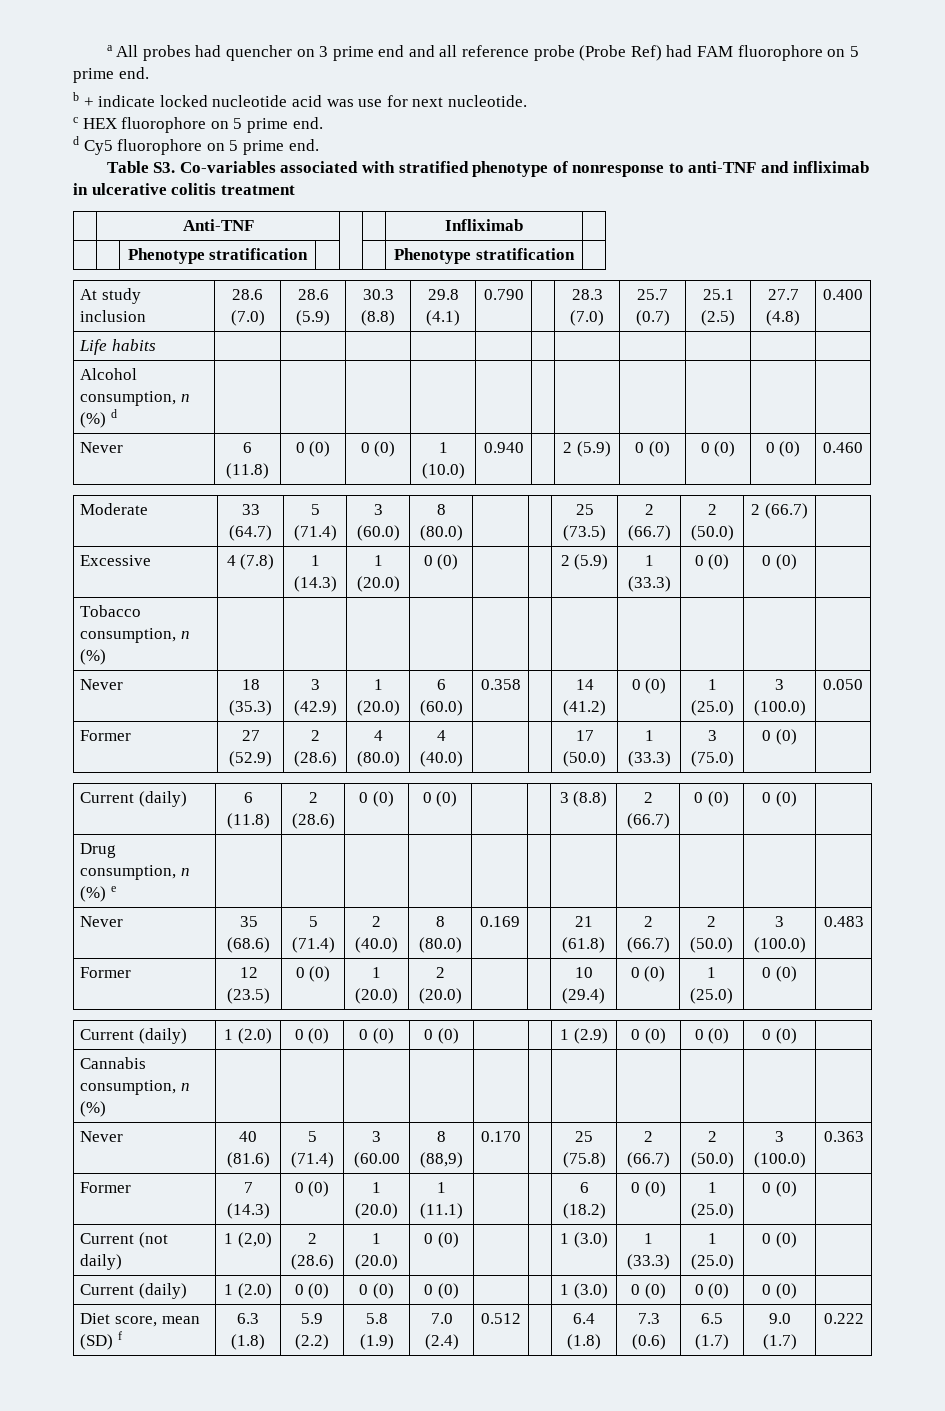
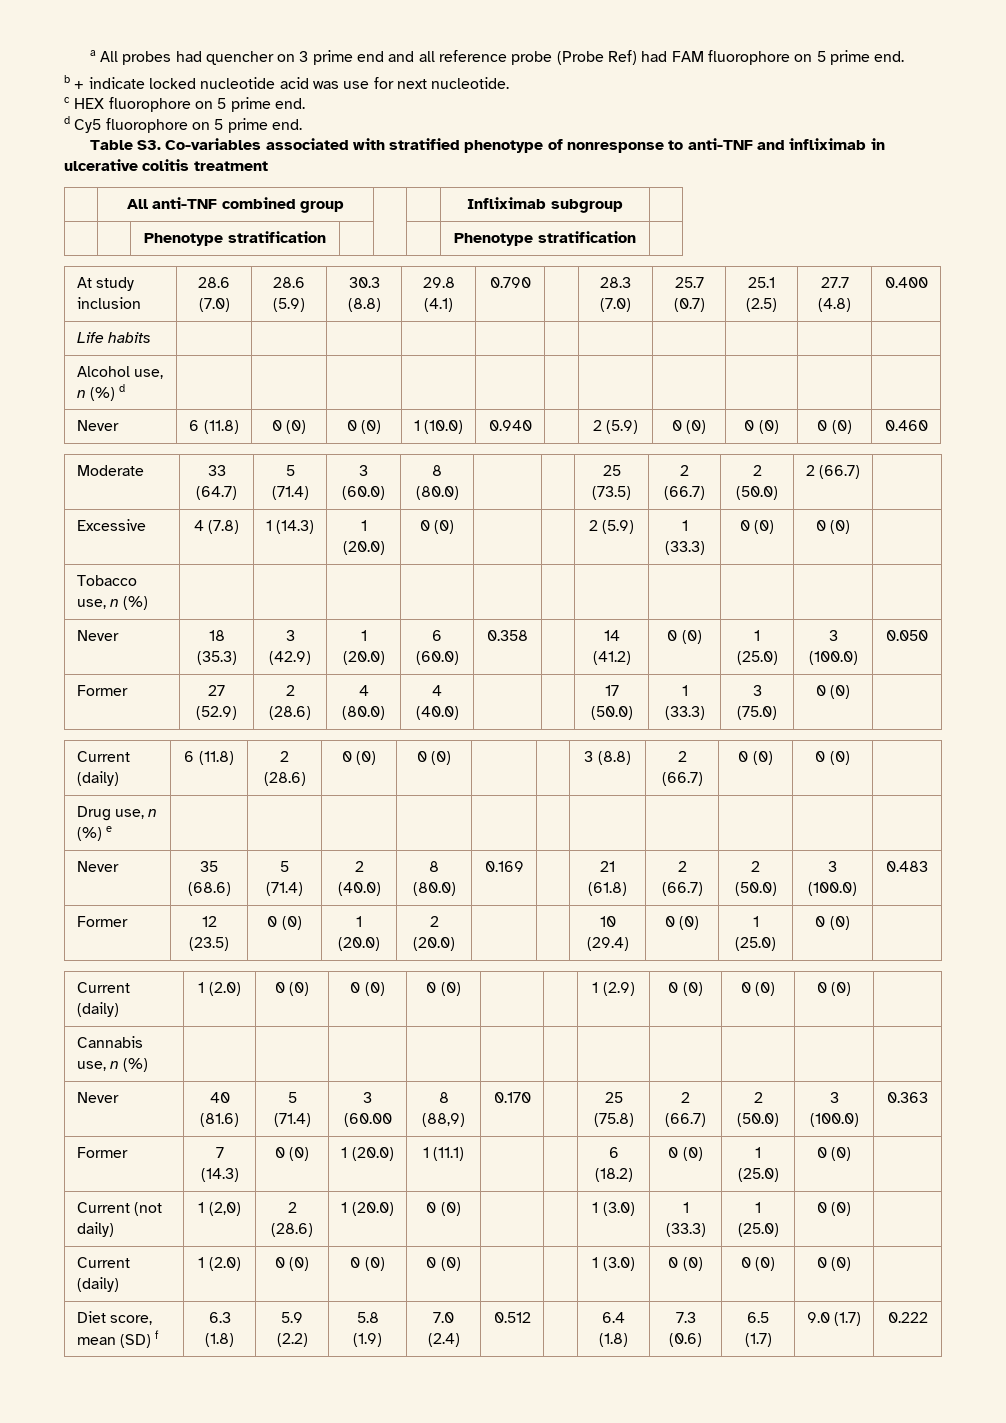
- | Anti-TNF | | | Infliximab |
+ | All anti-TNF combined group | | | Infliximab subgroup |
- Alcohol consumption, n (%) d | | | | | | | | | | |
+ Alcohol use, n (%) d | | | | | | | | | | |
- Tobacco consumption, n (%) | | | | | | | | | | |
+ Tobacco use, n (%) | | | | | | | | | | |
- Drug consumption, n (%) e | | | | | | | | | | |
+ Drug use, n (%) e | | | | | | | | | | |
- Cannabis consumption, n (%) | | | | | | | | | | |
+ Cannabis use, n (%) | | | | | | | | | | |

